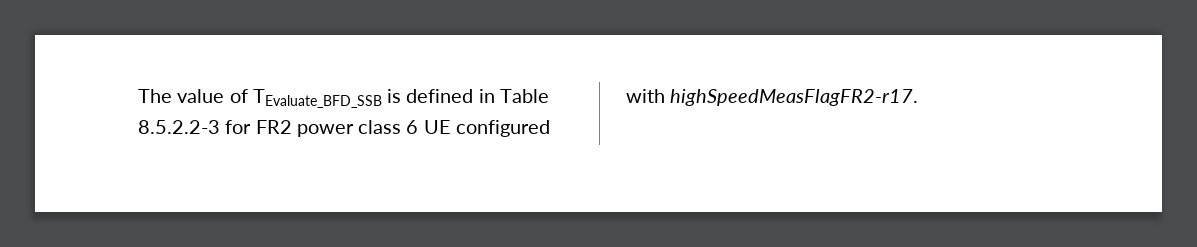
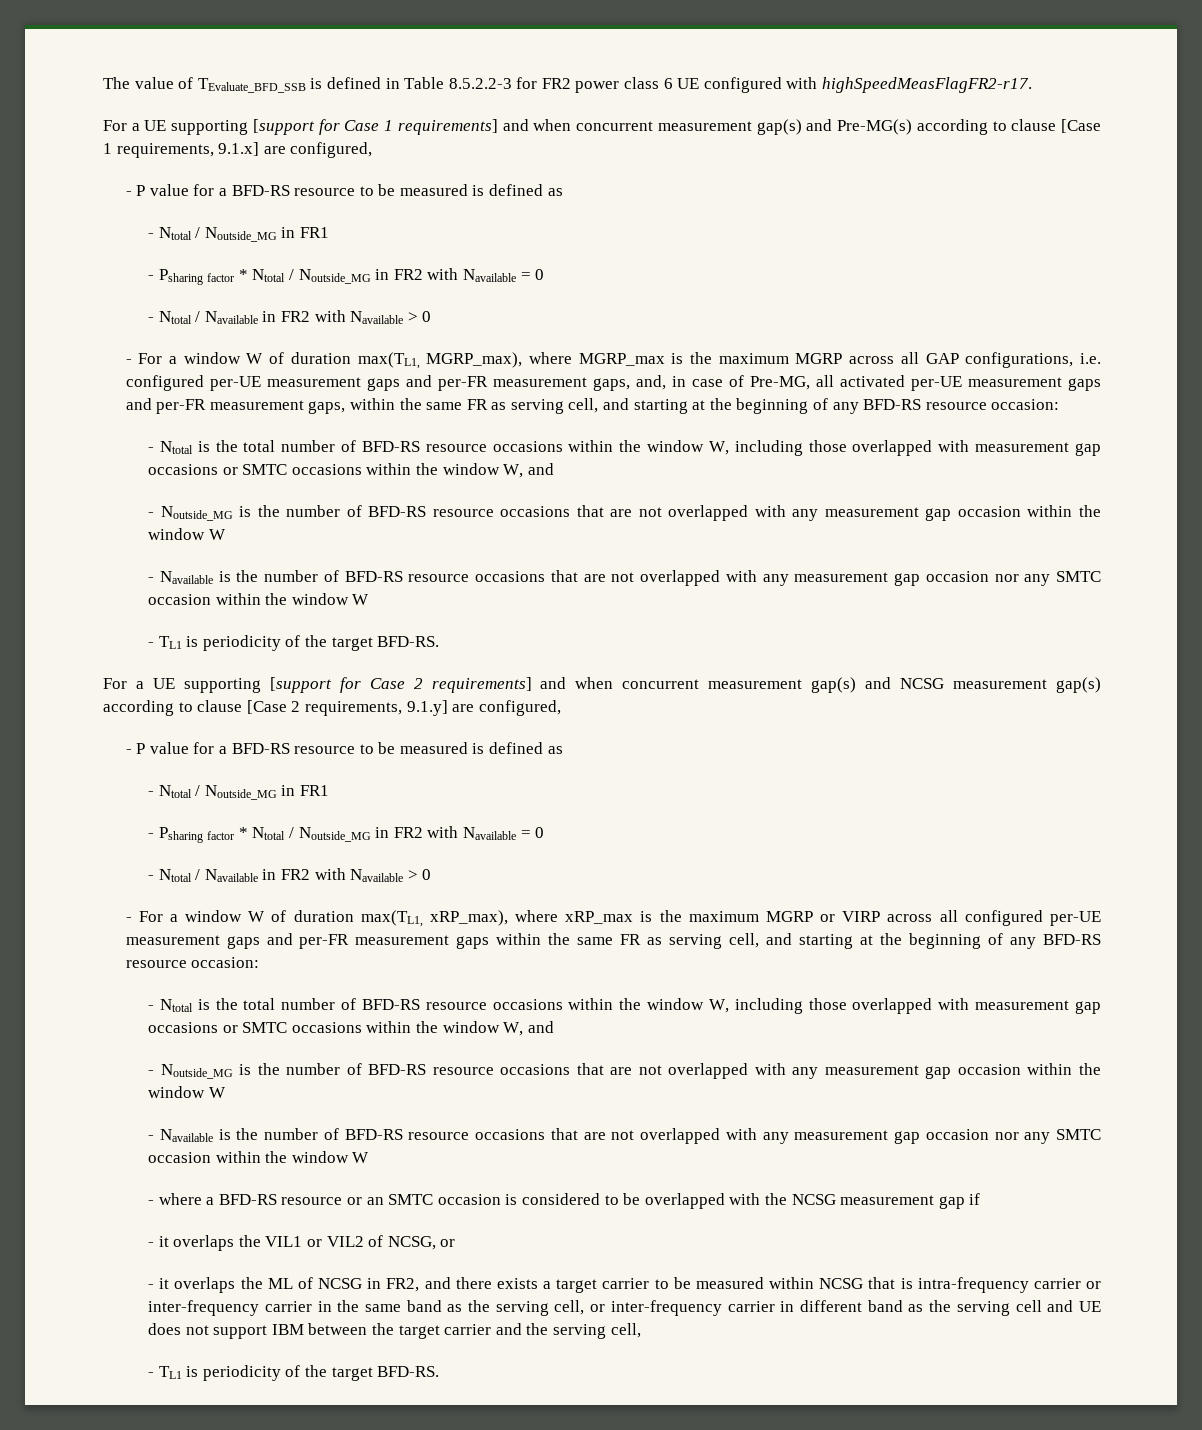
+ For a UE supporting [support for Case 1 requirements] and when concurrent measurement gap(s) and Pre-MG(s) according to clause [Case 1 requirements, 9.1.x] are configured,
+ - P value for a BFD-RS resource to be measured is defined as
+ - Ntotal / Noutside_MG in FR1
+ - Psharing factor * Ntotal / Noutside_MG in FR2 with Navailable = 0
+ - Ntotal / Navailable in FR2 with Navailable > 0
+ - For a window W of duration max(TL1, MGRP_max), where MGRP_max is the maximum MGRP across all GAP configurations, i.e. configured per-UE measurement gaps and per-FR measurement gaps, and, in case of Pre-MG, all activated per-UE measurement gaps and per-FR measurement gaps, within the same FR as serving cell, and starting at the beginning of any BFD-RS resource occasion:
+ - Ntotal is the total number of BFD-RS resource occasions within the window W, including those overlapped with measurement gap occasions or SMTC occasions within the window W, and
+ - Noutside_MG is the number of BFD-RS resource occasions that are not overlapped with any measurement gap occasion within the window W
+ - Navailable is the number of BFD-RS resource occasions that are not overlapped with any measurement gap occasion nor any SMTC occasion within the window W
+ - TL1 is periodicity of the target BFD-RS.
+ For a UE supporting [support for Case 2 requirements] and when concurrent measurement gap(s) and NCSG measurement gap(s) according to clause [Case 2 requirements, 9.1.y] are configured,
+ - P value for a BFD-RS resource to be measured is defined as
+ - Ntotal / Noutside_MG in FR1
+ - Psharing factor * Ntotal / Noutside_MG in FR2 with Navailable = 0
+ - Ntotal / Navailable in FR2 with Navailable > 0
+ - For a window W of duration max(TL1, xRP_max), where xRP_max is the maximum MGRP or VIRP across all configured per-UE measurement gaps and per-FR measurement gaps within the same FR as serving cell, and starting at the beginning of any BFD-RS resource occasion:
+ - Ntotal is the total number of BFD-RS resource occasions within the window W, including those overlapped with measurement gap occasions or SMTC occasions within the window W, and
+ - Noutside_MG is the number of BFD-RS resource occasions that are not overlapped with any measurement gap occasion within the window W
+ - Navailable is the number of BFD-RS resource occasions that are not overlapped with any measurement gap occasion nor any SMTC occasion within the window W
+ - where a BFD-RS resource or an SMTC occasion is considered to be overlapped with the NCSG measurement gap if
+ - it overlaps the VIL1 or VIL2 of NCSG, or
+ - it overlaps the ML of NCSG in FR2, and there exists a target carrier to be measured within NCSG that is intra-frequency carrier or inter-frequency carrier in the same band as the serving cell, or inter-frequency carrier in different band as the serving cell and UE does not support IBM between the target carrier and the serving cell,
+ - TL1 is periodicity of the target BFD-RS.

